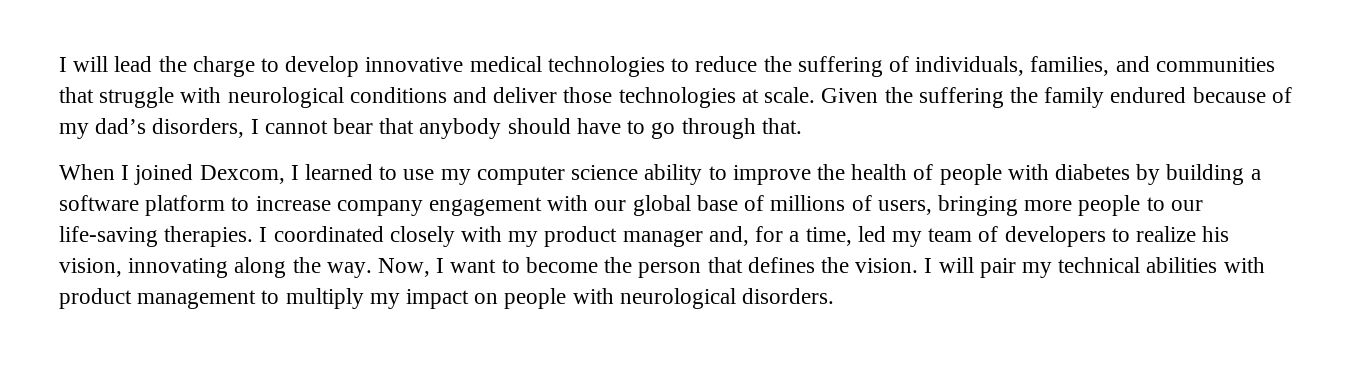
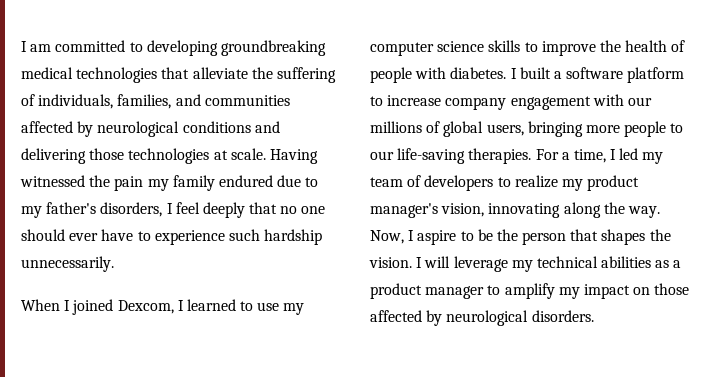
- I will lead the charge to develop innovative medical technologies to reduce the suffering of individuals, families, and communities that struggle with neurological conditions and deliver those technologies at scale.
+ I am committed to developing groundbreaking medical technologies that alleviate the suffering of individuals, families, and communities affected by neurological conditions and delivering those technologies at scale.
- Given the suffering the family endured because of my dad’s disorders, I cannot bear that anybody should have to go through that.
+ Having witnessed the pain my family endured due to my father's disorders, I feel deeply that no one should ever have to experience such hardship unnecessarily.
- When I joined Dexcom, I learned to use my computer science ability to improve the health of people with diabetes by building a software platform to increase company engagement with our global base of millions of users, bringing more people to our life-saving therapies.
+ When I joined Dexcom, I learned to use my computer science skills to improve the health of people with diabetes. I built a software platform to increase company engagement with our millions of global users, bringing more people to our life-saving therapies.
- I coordinated closely with my product manager and, for a time, led my team of developers to realize his vision, innovating along the way.
+ For a time, I led my team of developers to realize my product manager's vision, innovating along the way.
- Now, I want to become the person that defines the vision.
+ Now, I aspire to be the person that shapes the vision.
- I will pair my technical abilities with product management to multiply my impact on people with neurological disorders.
+ I will leverage my technical abilities as a product manager to amplify my impact on those affected by neurological disorders.

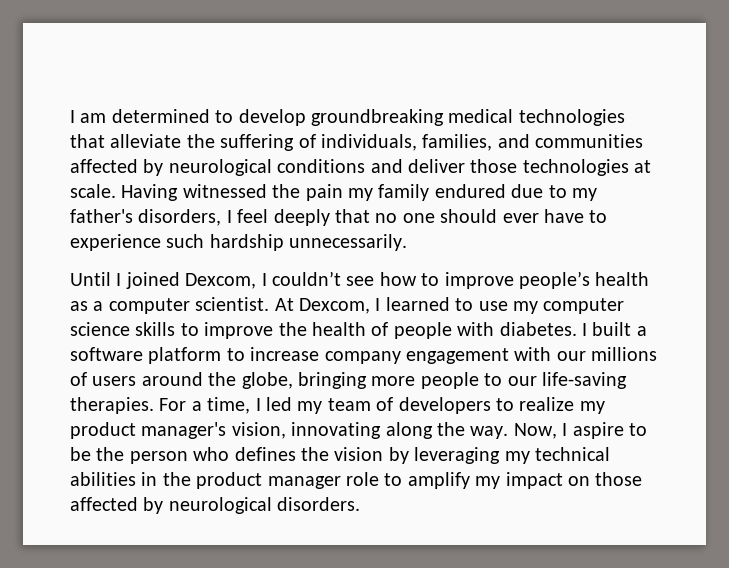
- I am committed to developing groundbreaking medical technologies that alleviate the suffering of individuals, families, and communities affected by neurological conditions and delivering those technologies at scale.
+ I am determined to develop groundbreaking medical technologies that alleviate the suffering of individuals, families, and communities affected by neurological conditions and deliver those technologies at scale.
- When I joined Dexcom, I learned to use my computer science skills to improve the health of people with diabetes.
+ Until I joined Dexcom, I couldn’t see how to improve people’s health as a computer scientist. At Dexcom, I learned to use my computer science skills to improve the health of people with diabetes.
- I built a software platform to increase company engagement with our millions of global users, bringing more people to our life-saving therapies.
+ I built a software platform to increase company engagement with our millions of users around the globe, bringing more people to our life-saving therapies.
- Now, I aspire to be the person that shapes the vision. I will leverage my technical abilities as a product manager to amplify my impact on those affected by neurological disorders.
+ Now, I aspire to be the person who defines the vision by leveraging my technical abilities in the product manager role to amplify my impact on those affected by neurological disorders.

